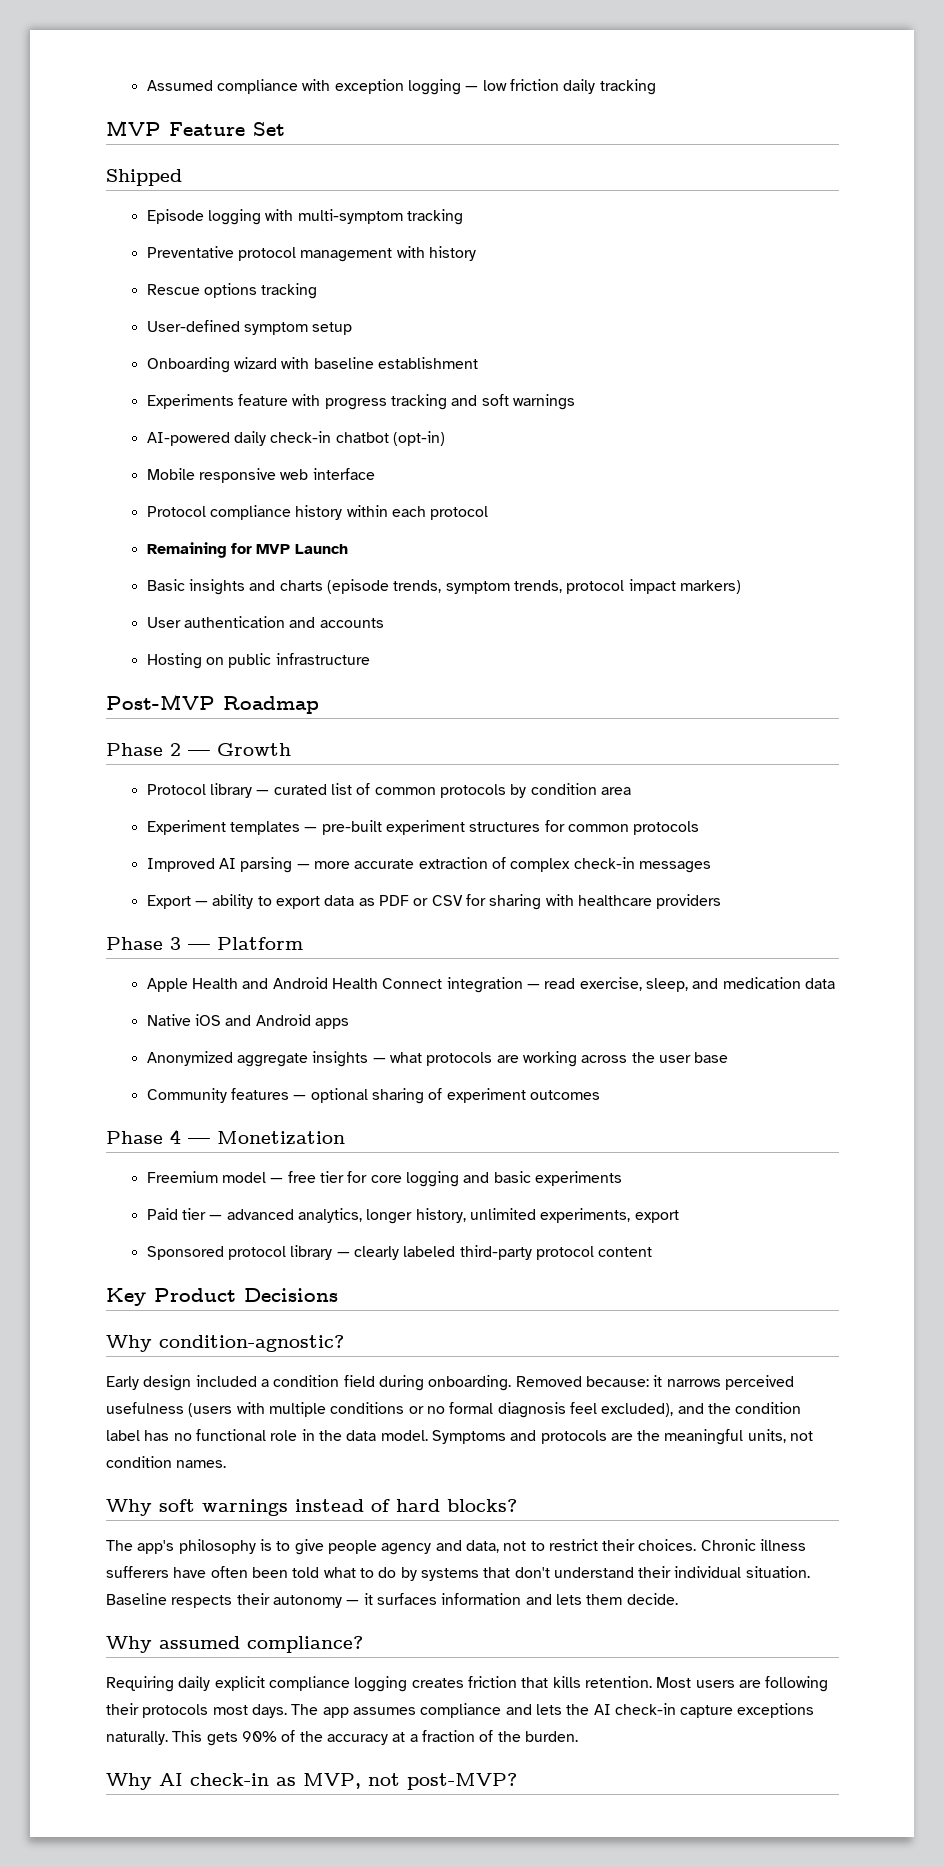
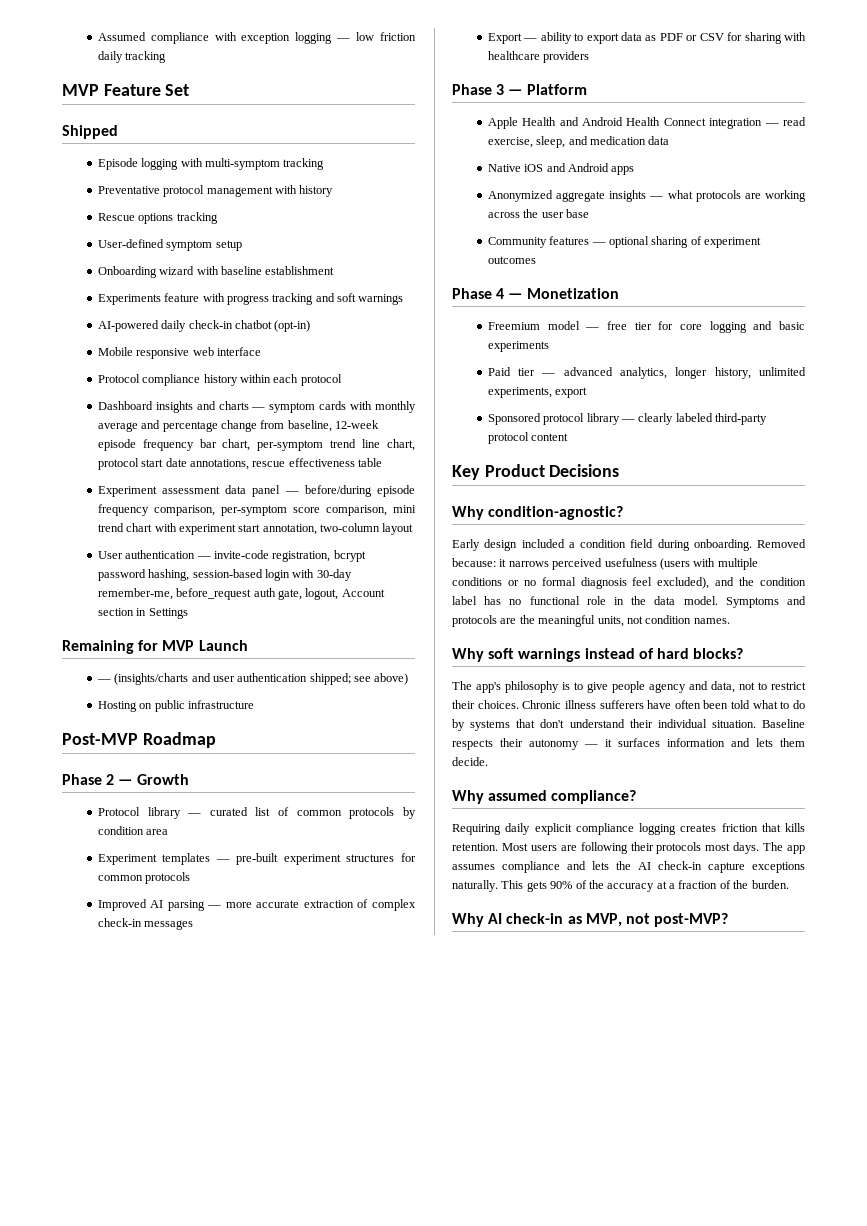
+ Dashboard insights and charts — symptom cards with monthly average and percentage change from baseline, 12-week episode frequency bar chart, per-symptom trend line chart, protocol start date annotations, rescue effectiveness table
+ Experiment assessment data panel — before/during episode frequency comparison, per-symptom score comparison, mini trend chart with experiment start annotation, two-column layout
+ User authentication — invite-code registration, bcrypt password hashing, session-based login with 30-day remember-me, before_request auth gate, logout, Account section in Settings
  Remaining for MVP Launch
- Basic insights and charts (episode trends, symptom trends, protocol impact markers)
- User authentication and accounts
+ — (insights/charts and user authentication shipped; see above)

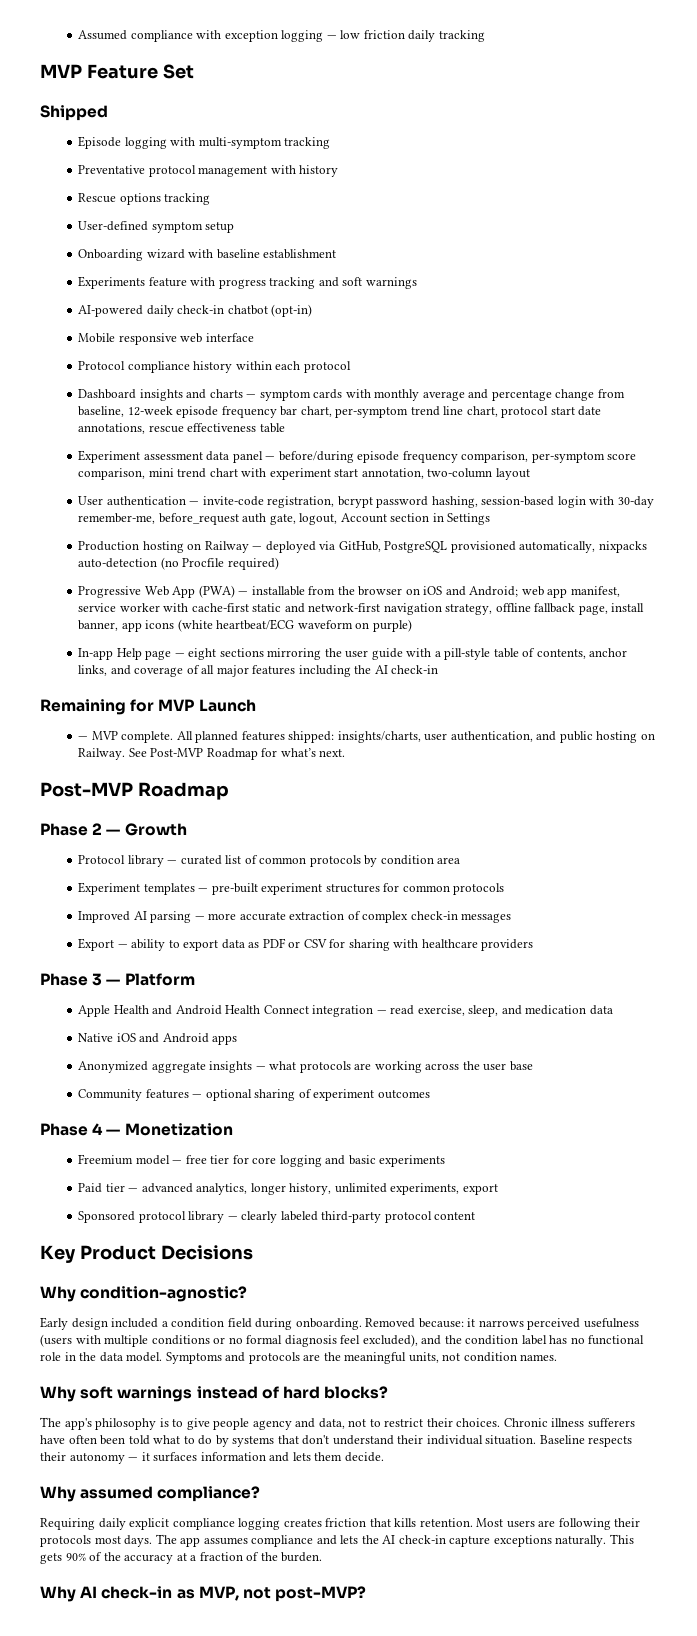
+ Production hosting on Railway — deployed via GitHub, PostgreSQL provisioned automatically, nixpacks auto-detection (no Procfile required)
+ Progressive Web App (PWA) — installable from the browser on iOS and Android; web app manifest, service worker with cache-first static and network-first navigation strategy, offline fallback page, install banner, app icons (white heartbeat/ECG waveform on purple)
+ In-app Help page — eight sections mirroring the user guide with a pill-style table of contents, anchor links, and coverage of all major features including the AI check-in
- — (insights/charts and user authentication shipped; see above)
- Hosting on public infrastructure
+ — MVP complete. All planned features shipped: insights/charts, user authentication, and public hosting on Railway. See Post-MVP Roadmap for what’s next.

